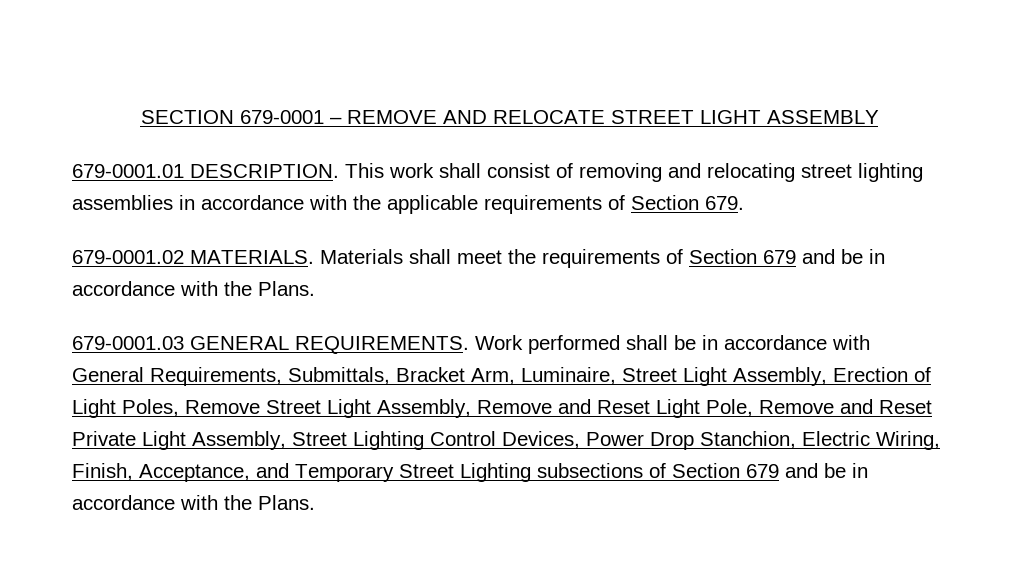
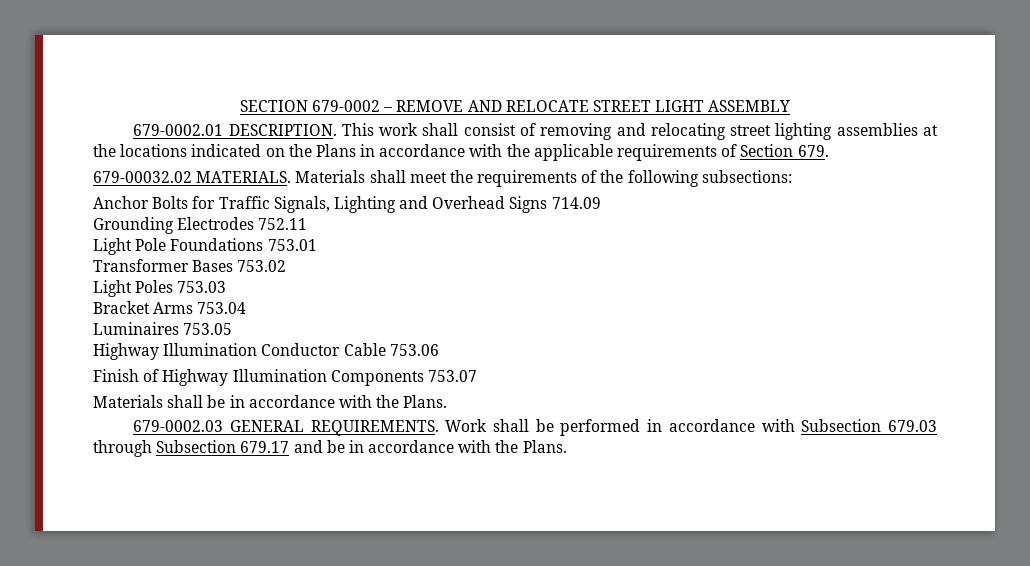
- SECTION 679-0001 – REMOVE AND RELOCATE STREET LIGHT ASSEMBLY
+ SECTION 679-0002 – REMOVE AND RELOCATE STREET LIGHT ASSEMBLY
- 679-0001.01 DESCRIPTION.
+ 679-0002.01 DESCRIPTION.
- This work shall consist of removing and relocating street lighting assemblies in accordance with the applicable requirements of Section 679.
+ This work shall consist of removing and relocating street lighting assemblies at the locations indicated on the Plans in accordance with the applicable requirements of Section 679.
- 679-0001.02 MATERIALS.
+ 679-00032.02 MATERIALS.
- Materials shall meet the requirements of Section 679 and be in accordance with the Plans.
- 679-0001.03 GENERAL REQUIREMENTS. Work performed shall be in accordance with General Requirements, Submittals, Bracket Arm, Luminaire, Street Light Assembly, Erection of Light Poles, Remove Street Light Assembly, Remove and Reset Light Pole, Remove and Reset Private Light Assembly, Street Lighting Control Devices, Power Drop Stanchion, Electric Wiring, Finish, Acceptance, and Temporary Street Lighting subsections of Section 679 and be in accordance with the Plans.
+ Materials shall meet the requirements of the following subsections:
+ Anchor Bolts for Traffic Signals, Lighting and Overhead Signs 714.09
+ Grounding Electrodes 752.11
+ Light Pole Foundations 753.01
+ Transformer Bases 753.02
+ Light Poles 753.03
+ Bracket Arms 753.04
+ Luminaires 753.05
+ Highway Illumination Conductor Cable 753.06
+ Finish of Highway Illumination Components 753.07
+ Materials shall be in accordance with the Plans.
+ 679-0002.03 GENERAL REQUIREMENTS. Work shall be performed in accordance with Subsection 679.03 through Subsection 679.17 and be in accordance with the Plans.

